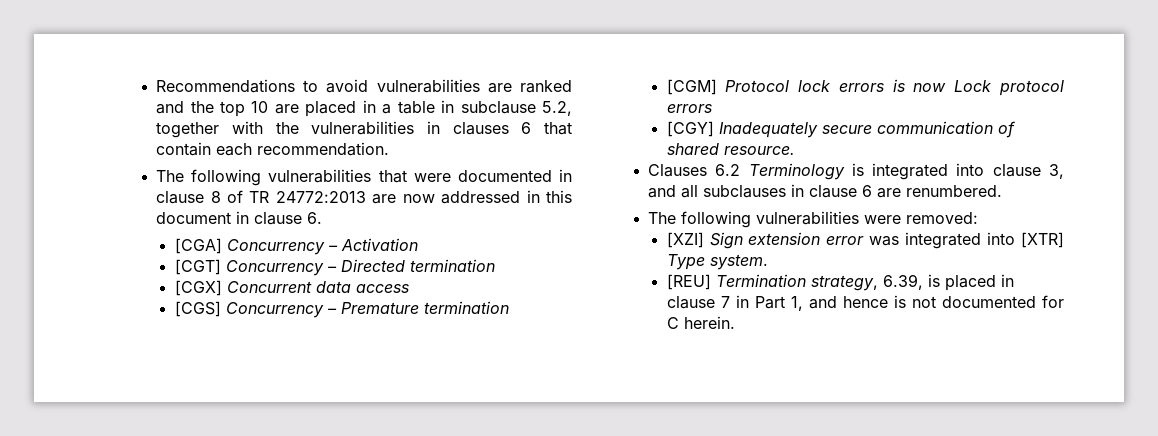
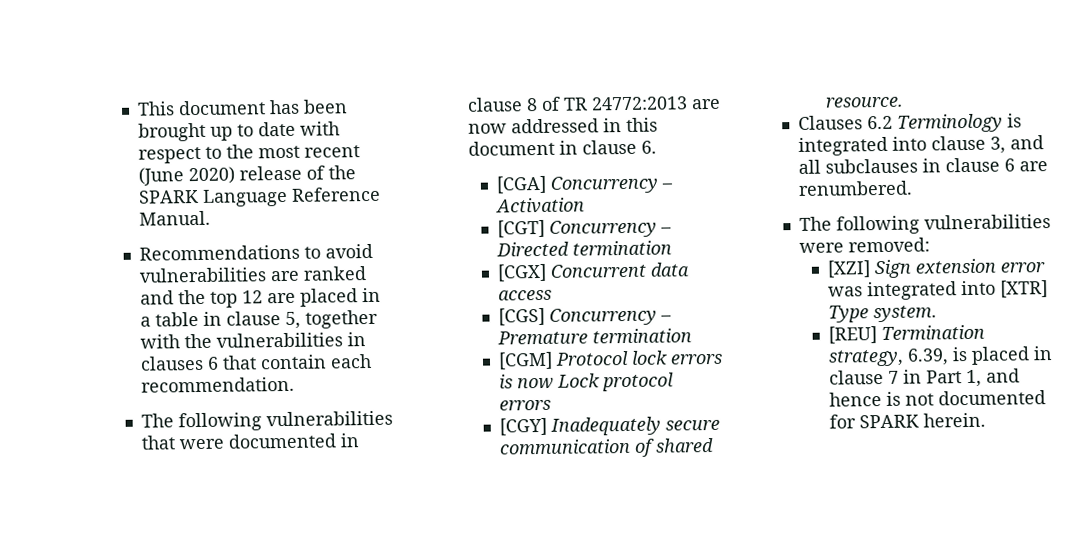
+ This document has been brought up to date with respect to the most recent (June 2020) release of the SPARK Language Reference Manual.
- Recommendations to avoid vulnerabilities are ranked and the top 10 are placed in a table in subclause 5.2, together with the vulnerabilities in clauses 6 that contain each recommendation.
+ Recommendations to avoid vulnerabilities are ranked and the top 12 are placed in a table in clause 5, together with the vulnerabilities in clauses 6 that contain each recommendation.
- [REU] Termination strategy, 6.39, is placed in clause 7 in Part 1, and hence is not documented for C herein.
+ [REU] Termination strategy, 6.39, is placed in clause 7 in Part 1, and hence is not documented for SPARK herein.

